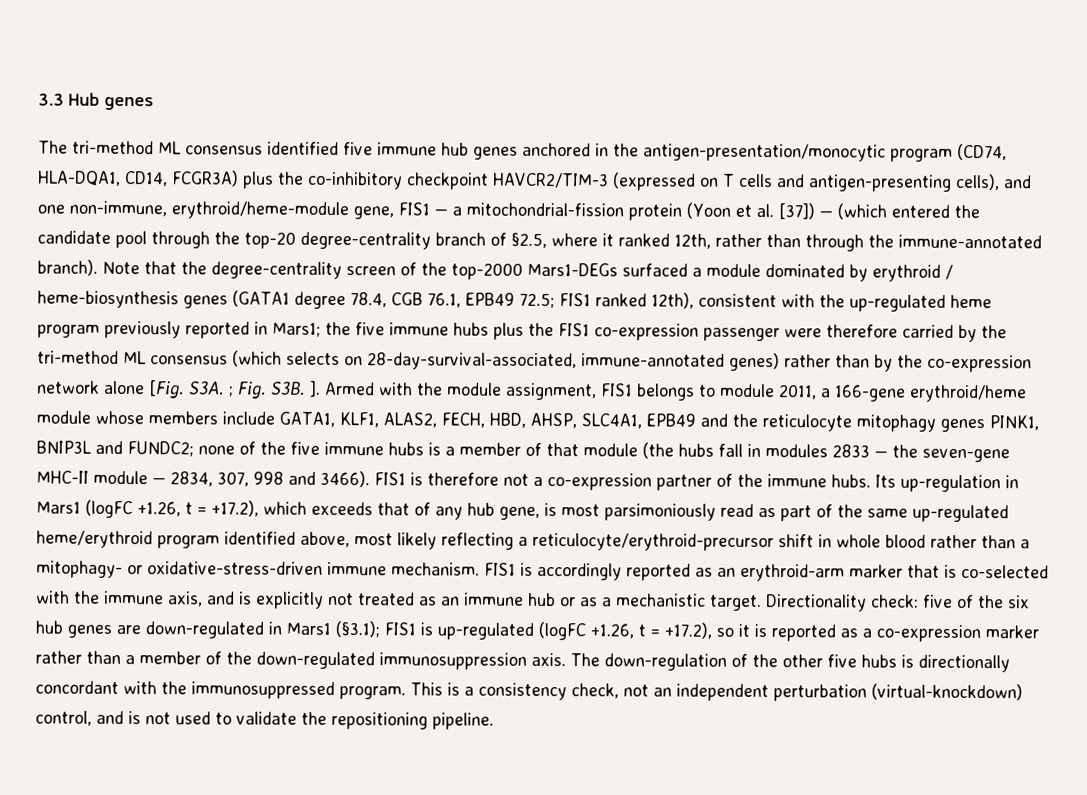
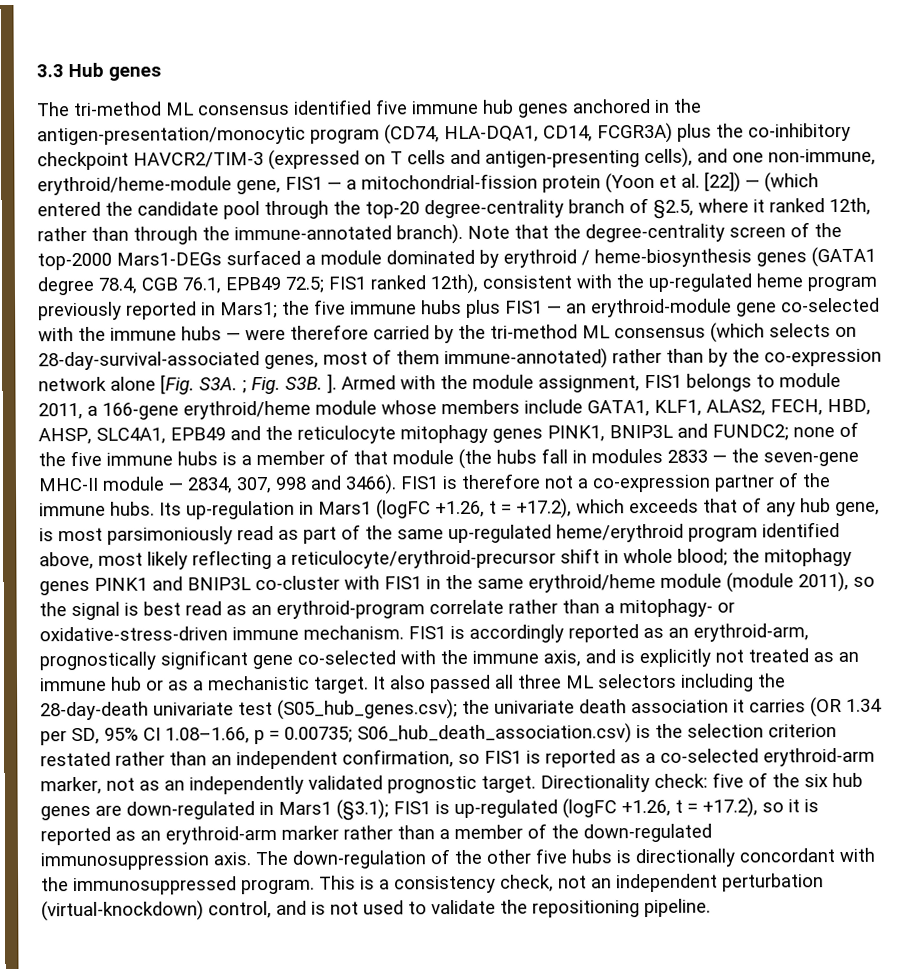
- The tri-method ML consensus identified five immune hub genes anchored in the antigen-presentation/monocytic program (CD74, HLA-DQA1, CD14, FCGR3A) plus the co-inhibitory checkpoint HAVCR2/TIM-3 (expressed on T cells and antigen-presenting cells), and one non-immune, erythroid/heme-module gene, FIS1 — a mitochondrial-fission protein (Yoon et al. [37]) — (which entered the candidate pool through the top-20 degree-centrality branch of §2.5, where it ranked 12th, rather than through the immune-annotated branch).
+ The tri-method ML consensus identified five immune hub genes anchored in the antigen-presentation/monocytic program (CD74, HLA-DQA1, CD14, FCGR3A) plus the co-inhibitory checkpoint HAVCR2/TIM-3 (expressed on T cells and antigen-presenting cells), and one non-immune, erythroid/heme-module gene, FIS1 — a mitochondrial-fission protein (Yoon et al. [22]) — (which entered the candidate pool through the top-20 degree-centrality branch of §2.5, where it ranked 12th, rather than through the immune-annotated branch).
- the five immune hubs plus the FIS1 co-expression passenger were therefore carried by the tri-method ML consensus (which selects on 28-day-survival-associated, immune-annotated genes) rather than by the co-expression network alone [Fig. S3A. ;
+ the five immune hubs plus FIS1 — an erythroid-module gene co-selected with the immune hubs — were therefore carried by the tri-method ML consensus (which selects on 28-day-survival-associated genes, most of them immune-annotated) rather than by the co-expression network alone [Fig. S3A. ;
- Its up-regulation in Mars1 (logFC +1.26, t = +17.2), which exceeds that of any hub gene, is most parsimoniously read as part of the same up-regulated heme/erythroid program identified above, most likely reflecting a reticulocyte/erythroid-precursor shift in whole blood rather than a mitophagy- or oxidative-stress-driven immune mechanism.
+ Its up-regulation in Mars1 (logFC +1.26, t = +17.2), which exceeds that of any hub gene, is most parsimoniously read as part of the same up-regulated heme/erythroid program identified above, most likely reflecting a reticulocyte/erythroid-precursor shift in whole blood; the mitophagy genes PINK1 and BNIP3L co-cluster with FIS1 in the same erythroid/heme module (module 2011), so the signal is best read as an erythroid-program correlate rather than a mitophagy- or oxidative-stress-driven immune mechanism.
- FIS1 is accordingly reported as an erythroid-arm marker that is co-selected with the immune axis, and is explicitly not treated as an immune hub or as a mechanistic target.
+ FIS1 is accordingly reported as an erythroid-arm, prognostically significant gene co-selected with the immune axis, and is explicitly not treated as an immune hub or as a mechanistic target.
+ It also passed all three ML selectors including the 28-day-death univariate test (S05_hub_genes.csv); the univariate death association it carries (OR 1.34 per SD, 95% CI 1.08–1.66, p = 0.00735; S06_hub_death_association.csv) is the selection criterion restated rather than an independent confirmation, so FIS1 is reported as a co-selected erythroid-arm marker, not as an independently validated prognostic target.
- Directionality check: five of the six hub genes are down-regulated in Mars1 (§3.1); FIS1 is up-regulated (logFC +1.26, t = +17.2), so it is reported as a co-expression marker rather than a member of the down-regulated immunosuppression axis.
+ Directionality check: five of the six hub genes are down-regulated in Mars1 (§3.1); FIS1 is up-regulated (logFC +1.26, t = +17.2), so it is reported as an erythroid-arm marker rather than a member of the down-regulated immunosuppression axis.

